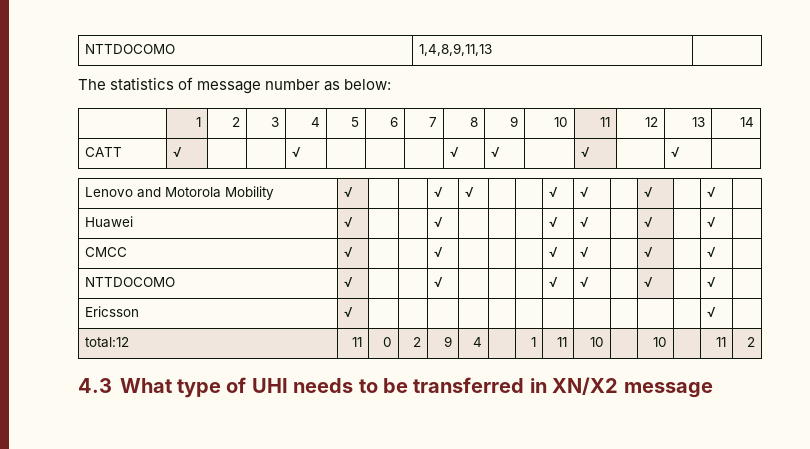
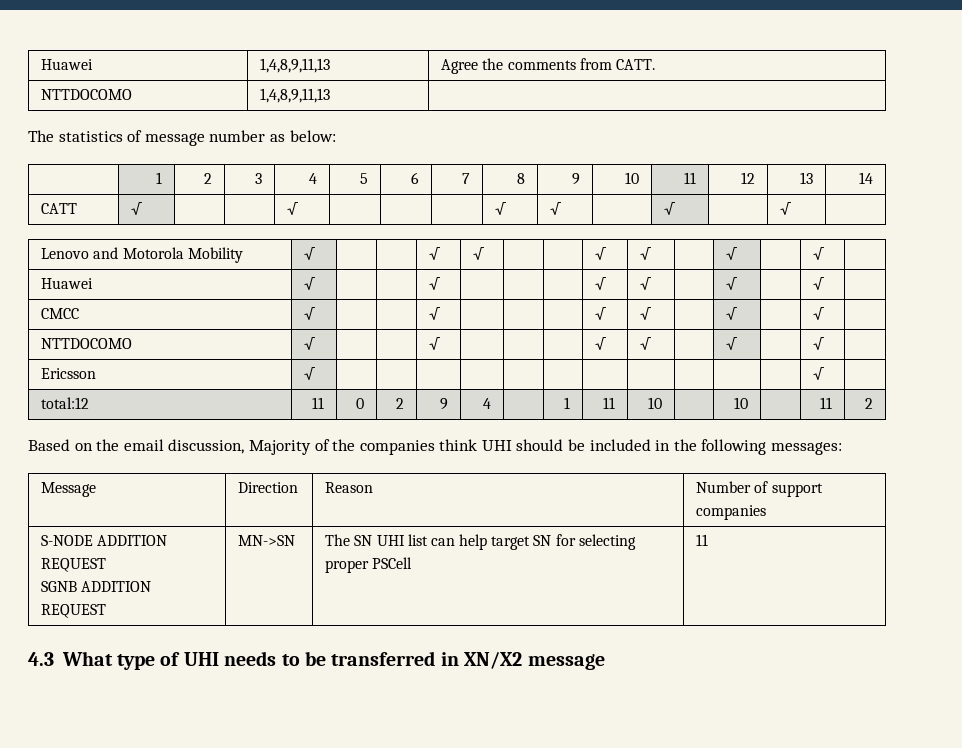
+ Huawei | 1,4,8,9,11,13 | Agree the comments from CATT.
+ Based on the email discussion, Majority of the companies think UHI should be included in the following messages:
+ Message | Direction | Reason | Number of support companies
+ S-NODE ADDITION REQUEST
+ SGNB ADDITION REQUEST | MN->SN | The SN UHI list can help target SN for selecting proper PSCell | 11

